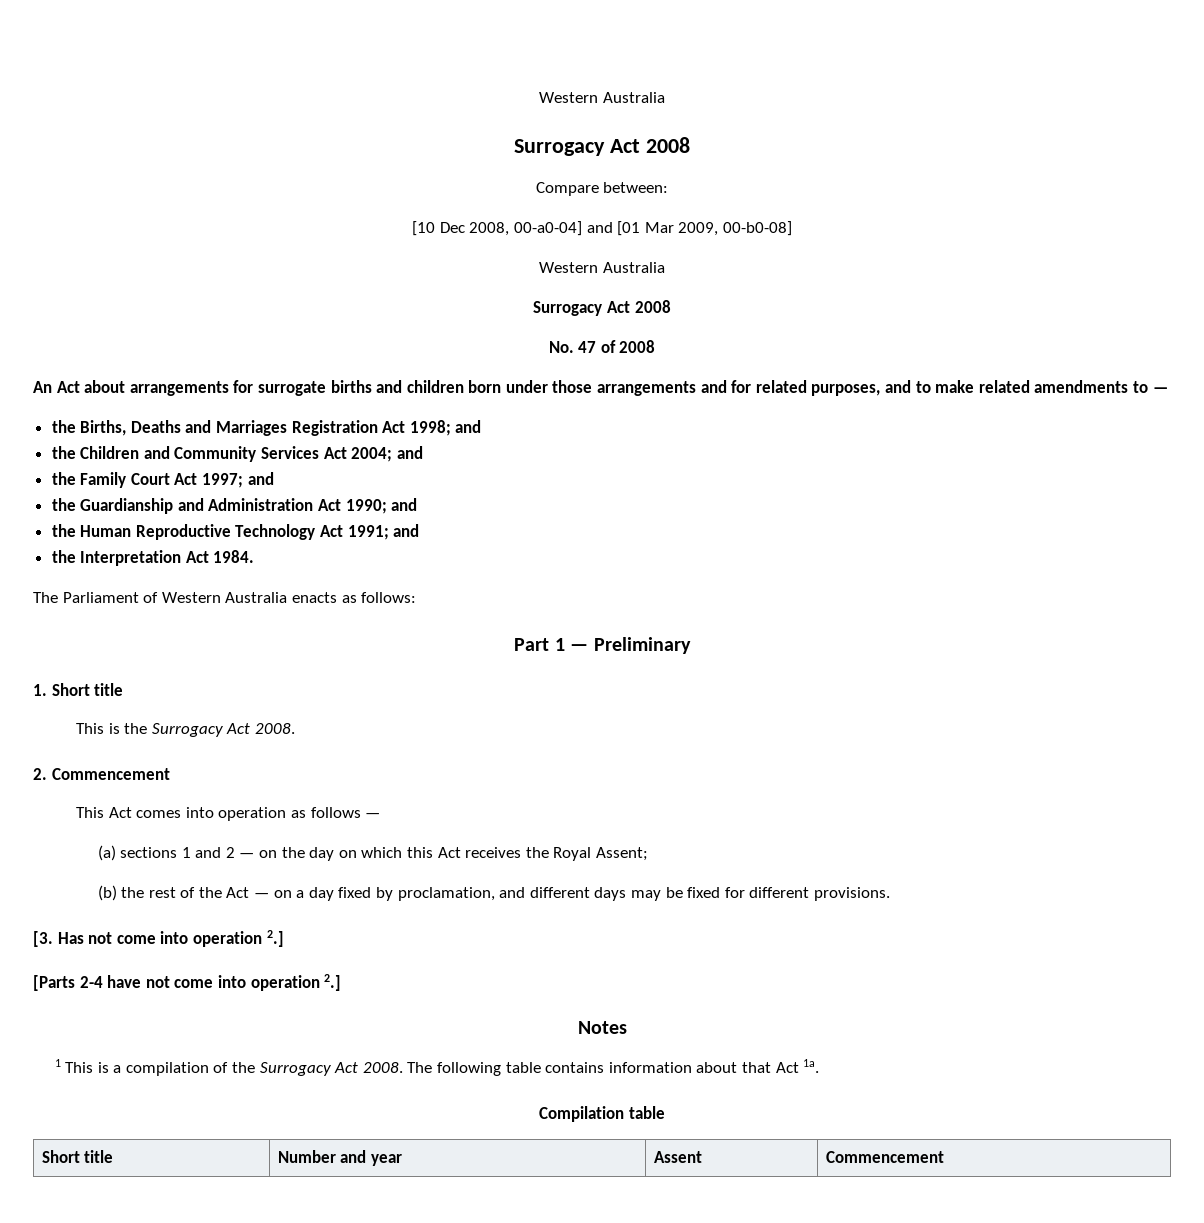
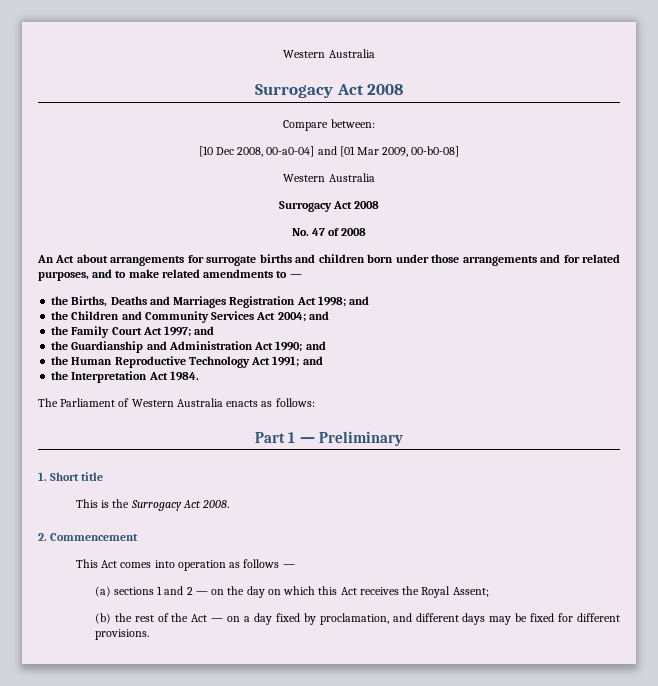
- [3. Has not come into operation 2.]
- [Parts 2-4 have not come into operation 2.]
- Notes
- 1 This is a compilation of the Surrogacy Act 2008. The following table contains information about that Act 1a.
- Compilation table
- Short title | Number and year | Assent | Commencement

